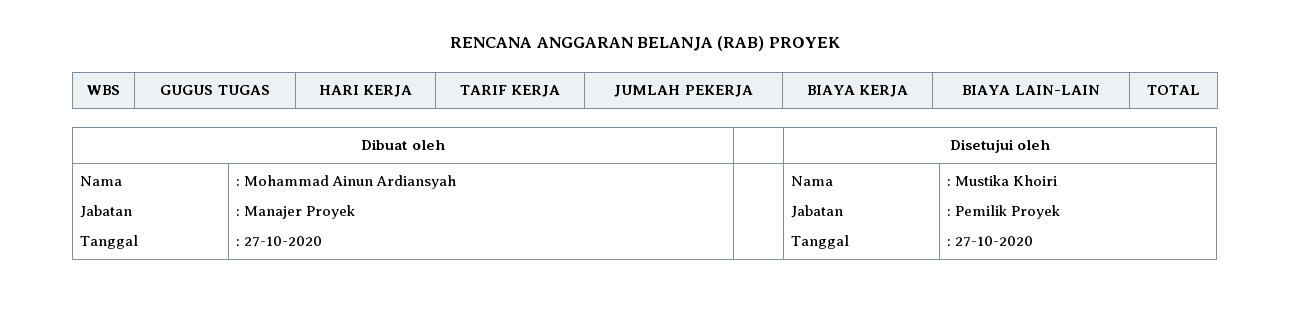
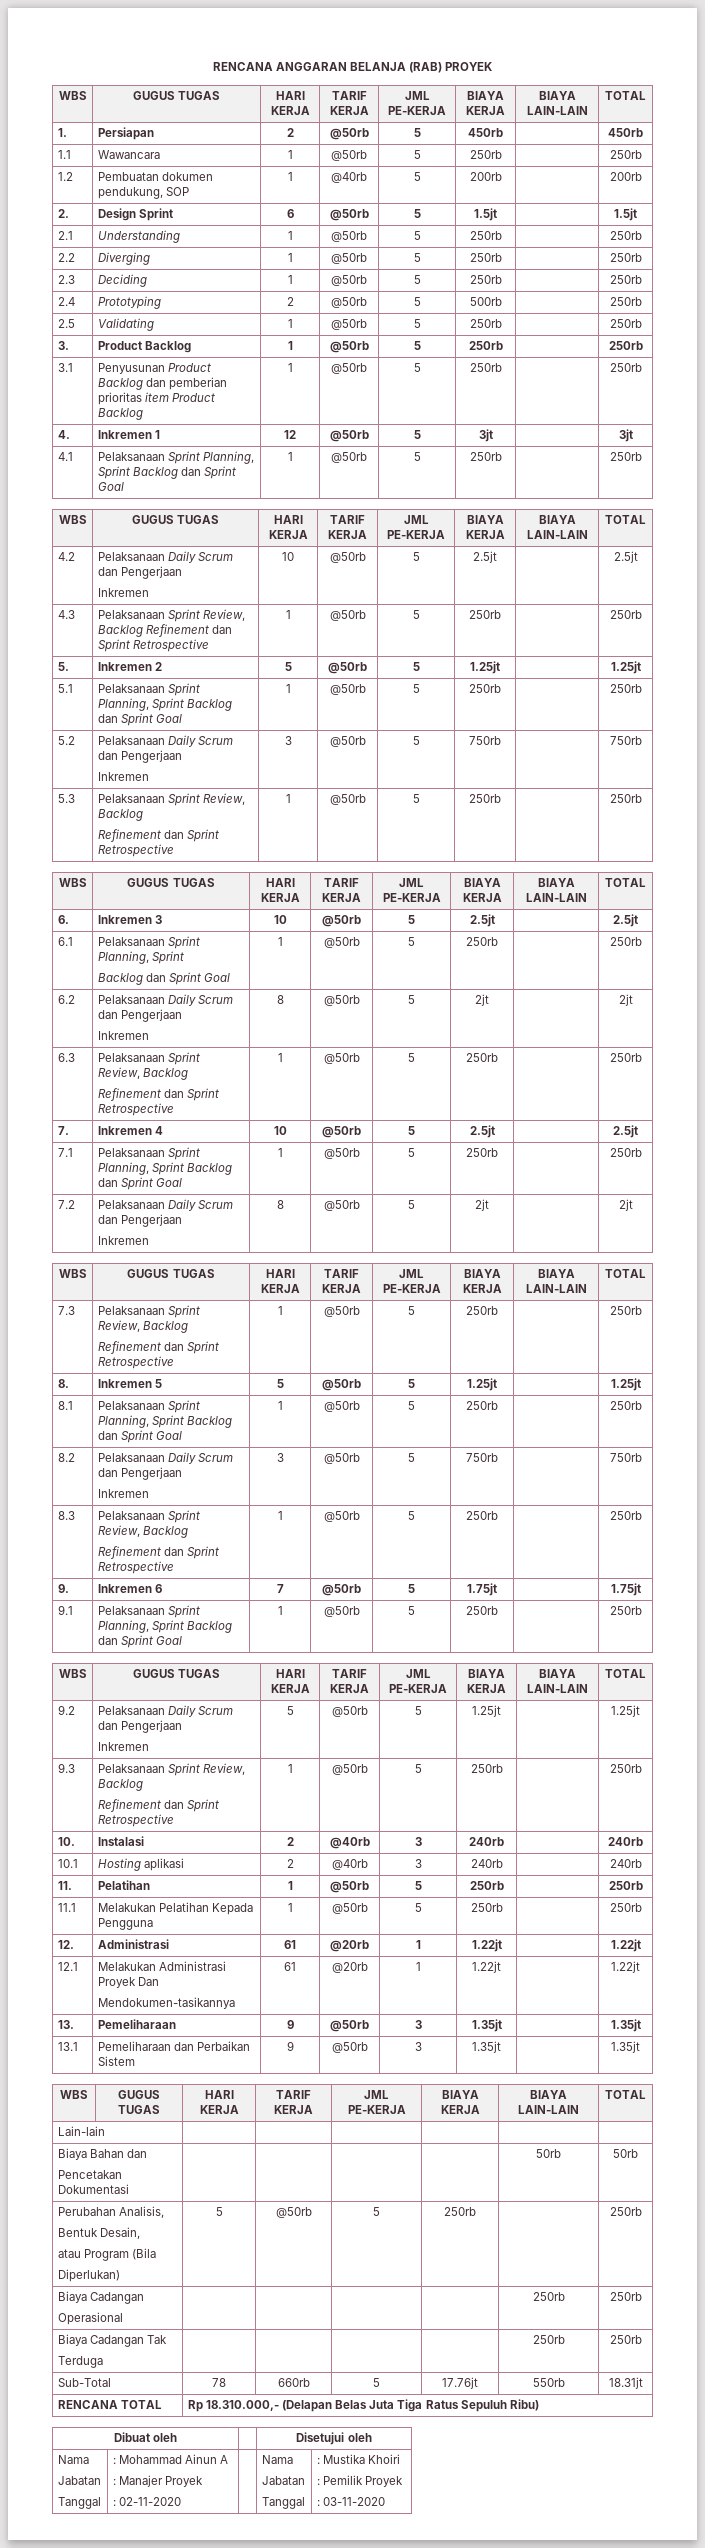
  RENCANA ANGGARAN BELANJA (RAB) PROYEK
- WBS | GUGUS TUGAS | HARI KERJA | TARIF KERJA | JUMLAH PEKERJA | BIAYA KERJA | BIAYA LAIN-LAIN | TOTAL
+ WBS | GUGUS TUGAS | HARI KERJA | TARIF KERJA | JML PE-KERJA | BIAYA KERJA | BIAYA LAIN-LAIN | TOTAL
+ 1. | Persiapan | 2 | @50rb | 5 | 450rb | | 450rb
+ 1.1 | Wawancara | 1 | @50rb | 5 | 250rb | | 250rb
+ 1.2 | Pembuatan dokumen pendukung, SOP | 1 | @40rb | 5 | 200rb | | 200rb
+ 2. | Design Sprint | 6 | @50rb | 5 | 1.5jt | | 1.5jt
+ 2.1 | Understanding | 1 | @50rb | 5 | 250rb | | 250rb
+ 2.2 | Diverging | 1 | @50rb | 5 | 250rb | | 250rb
+ 2.3 | Deciding | 1 | @50rb | 5 | 250rb | | 250rb
+ 2.4 | Prototyping | 2 | @50rb | 5 | 500rb | | 250rb
+ 2.5 | Validating | 1 | @50rb | 5 | 250rb | | 250rb
+ 3. | Product Backlog | 1 | @50rb | 5 | 250rb | | 250rb
+ 3.1 | Penyusunan Product Backlog dan pemberian prioritas item Product Backlog | 1 | @50rb | 5 | 250rb | | 250rb
+ 4. | Inkremen 1 | 12 | @50rb | 5 | 3jt | | 3jt
+ 4.1 | Pelaksanaan Sprint Planning, Sprint Backlog dan Sprint Goal | 1 | @50rb | 5 | 250rb | | 250rb
+ WBS | GUGUS TUGAS | HARI KERJA | TARIF KERJA | JML PE-KERJA | BIAYA KERJA | BIAYA LAIN-LAIN | TOTAL
+ 4.2 | Pelaksanaan Daily Scrum dan Pengerjaan
+ Inkremen | 10 | @50rb | 5 | 2.5jt | | 2.5jt
+ 4.3 | Pelaksanaan Sprint Review, Backlog Refinement dan Sprint Retrospective | 1 | @50rb | 5 | 250rb | | 250rb
+ 5. | Inkremen 2 | 5 | @50rb | 5 | 1.25jt | | 1.25jt
+ 5.1 | Pelaksanaan Sprint Planning, Sprint Backlog dan Sprint Goal | 1 | @50rb | 5 | 250rb | | 250rb
+ 5.2 | Pelaksanaan Daily Scrum dan Pengerjaan
+ Inkremen | 3 | @50rb | 5 | 750rb | | 750rb
+ 5.3 | Pelaksanaan Sprint Review, Backlog
+ Refinement dan Sprint Retrospective | 1 | @50rb | 5 | 250rb | | 250rb
+ WBS | GUGUS TUGAS | HARI KERJA | TARIF KERJA | JML PE-KERJA | BIAYA KERJA | BIAYA LAIN-LAIN | TOTAL
+ 6. | Inkremen 3 | 10 | @50rb | 5 | 2.5jt | | 2.5jt
+ 6.1 | Pelaksanaan Sprint Planning, Sprint
+ Backlog dan Sprint Goal | 1 | @50rb | 5 | 250rb | | 250rb
+ 6.2 | Pelaksanaan Daily Scrum dan Pengerjaan
+ Inkremen | 8 | @50rb | 5 | 2jt | | 2jt
+ 6.3 | Pelaksanaan Sprint Review, Backlog
+ Refinement dan Sprint Retrospective | 1 | @50rb | 5 | 250rb | | 250rb
+ 7. | Inkremen 4 | 10 | @50rb | 5 | 2.5jt | | 2.5jt
+ 7.1 | Pelaksanaan Sprint Planning, Sprint Backlog dan Sprint Goal | 1 | @50rb | 5 | 250rb | | 250rb
+ 7.2 | Pelaksanaan Daily Scrum dan Pengerjaan
+ Inkremen | 8 | @50rb | 5 | 2jt | | 2jt
+ WBS | GUGUS TUGAS | HARI KERJA | TARIF KERJA | JML PE-KERJA | BIAYA KERJA | BIAYA LAIN-LAIN | TOTAL
+ 7.3 | Pelaksanaan Sprint Review, Backlog
+ Refinement dan Sprint Retrospective | 1 | @50rb | 5 | 250rb | | 250rb
+ 8. | Inkremen 5 | 5 | @50rb | 5 | 1.25jt | | 1.25jt
+ 8.1 | Pelaksanaan Sprint Planning, Sprint Backlog dan Sprint Goal | 1 | @50rb | 5 | 250rb | | 250rb
+ 8.2 | Pelaksanaan Daily Scrum dan Pengerjaan
+ Inkremen | 3 | @50rb | 5 | 750rb | | 750rb
+ 8.3 | Pelaksanaan Sprint Review, Backlog
+ Refinement dan Sprint Retrospective | 1 | @50rb | 5 | 250rb | | 250rb
+ 9. | Inkremen 6 | 7 | @50rb | 5 | 1.75jt | | 1.75jt
+ 9.1 | Pelaksanaan Sprint Planning, Sprint Backlog dan Sprint Goal | 1 | @50rb | 5 | 250rb | | 250rb
+ WBS | GUGUS TUGAS | HARI KERJA | TARIF KERJA | JML PE-KERJA | BIAYA KERJA | BIAYA LAIN-LAIN | TOTAL
+ 9.2 | Pelaksanaan Daily Scrum dan Pengerjaan
+ Inkremen | 5 | @50rb | 5 | 1.25jt | | 1.25jt
+ 9.3 | Pelaksanaan Sprint Review, Backlog
+ Refinement dan Sprint Retrospective | 1 | @50rb | 5 | 250rb | | 250rb
+ 10. | Instalasi | 2 | @40rb | 3 | 240rb | | 240rb
+ 10.1 | Hosting aplikasi | 2 | @40rb | 3 | 240rb | | 240rb
+ 11. | Pelatihan | 1 | @50rb | 5 | 250rb | | 250rb
+ 11.1 | Melakukan Pelatihan Kepada Pengguna | 1 | @50rb | 5 | 250rb | | 250rb
+ 12. | Administrasi | 61 | @20rb | 1 | 1.22jt | | 1.22jt
+ 12.1 | Melakukan Administrasi Proyek Dan
+ Mendokumen-tasikannya | 61 | @20rb | 1 | 1.22jt | | 1.22jt
+ 13. | Pemeliharaan | 9 | @50rb | 3 | 1.35jt | | 1.35jt
+ 13.1 | Pemeliharaan dan Perbaikan Sistem | 9 | @50rb | 3 | 1.35jt | | 1.35jt
+ WBS | GUGUS TUGAS | HARI KERJA | TARIF KERJA | JML PE-KERJA | BIAYA KERJA | BIAYA LAIN-LAIN | TOTAL
+ Lain-lain | | | | | |
+ Biaya Bahan dan
+ Pencetakan Dokumentasi | | | | | 50rb | 50rb
+ Perubahan Analisis,
+ Bentuk Desain,
+ atau Program (Bila
+ Diperlukan) | 5 | @50rb | 5 | 250rb | | 250rb
+ Biaya Cadangan
+ Operasional | | | | | 250rb | 250rb
+ Biaya Cadangan Tak
+ Terduga | | | | | 250rb | 250rb
+ Sub-Total | 78 | 660rb | 5 | 17.76jt | 550rb | 18.31jt
+ RENCANA TOTAL | Rp 18.310.000,- (Delapan Belas Juta Tiga Ratus Sepuluh Ribu)
  Dibuat oleh | | Disetujui oleh
  Nama
  Jabatan
- Tanggal | : Mohammad Ainun Ardiansyah
+ Tanggal | : Mohammad Ainun A
  : Manajer Proyek
- : 27-10-2020 | | Nama
+ : 02-11-2020 | | Nama
  Jabatan
  Tanggal | : Mustika Khoiri
  : Pemilik Proyek
- : 27-10-2020
+ : 03-11-2020

